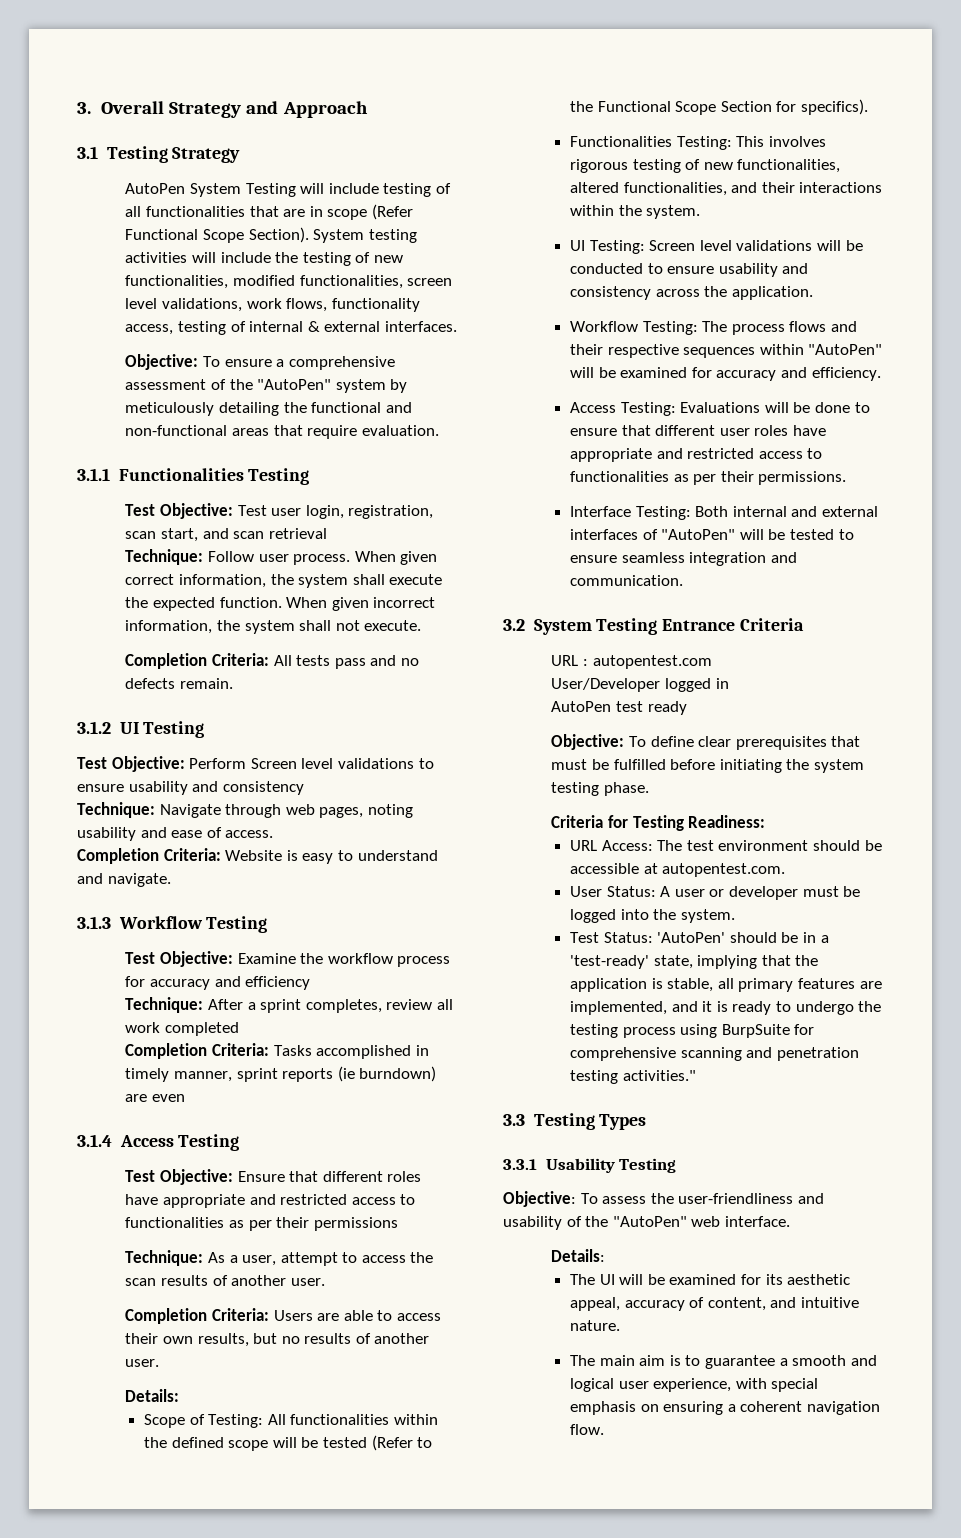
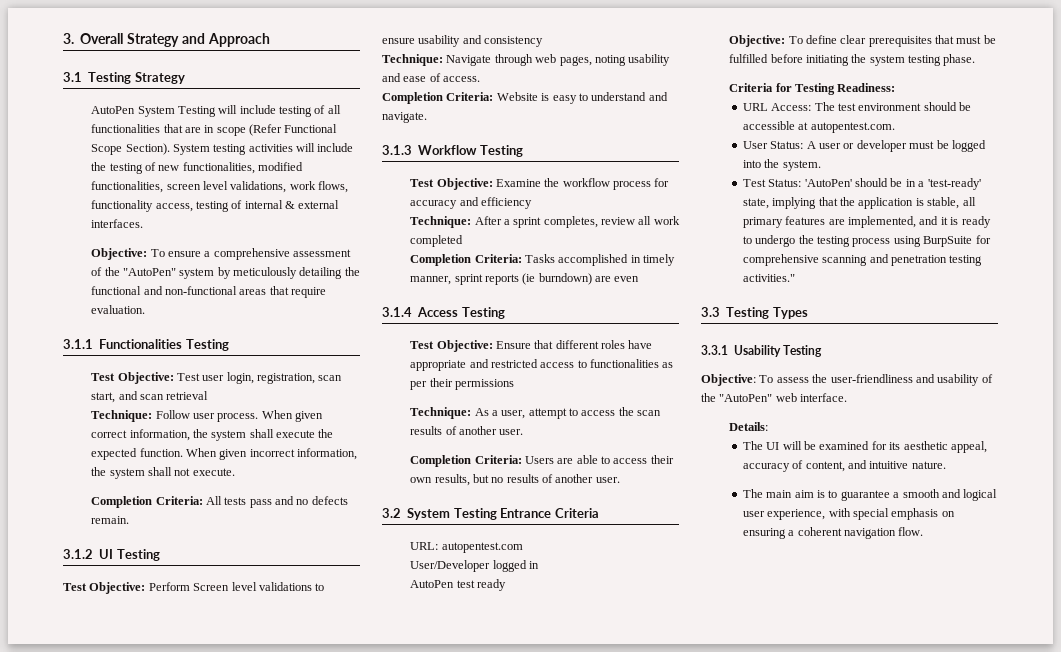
  Completion Criteria: Users are able to access their own results, but no results of another user.
- Details:
- Scope of Testing: All functionalities within the defined scope will be tested (Refer to the Functional Scope Section for specifics).
- Functionalities Testing: This involves rigorous testing of new functionalities, altered functionalities, and their interactions within the system.
- UI Testing: Screen level validations will be conducted to ensure usability and consistency across the application.
- Workflow Testing: The process flows and their respective sequences within "AutoPen" will be examined for accuracy and efficiency.
- Access Testing: Evaluations will be done to ensure that different user roles have appropriate and restricted access to functionalities as per their permissions.
- Interface Testing: Both internal and external interfaces of "AutoPen" will be tested to ensure seamless integration and communication.
- URL : autopentest.com
+ URL: autopentest.com

